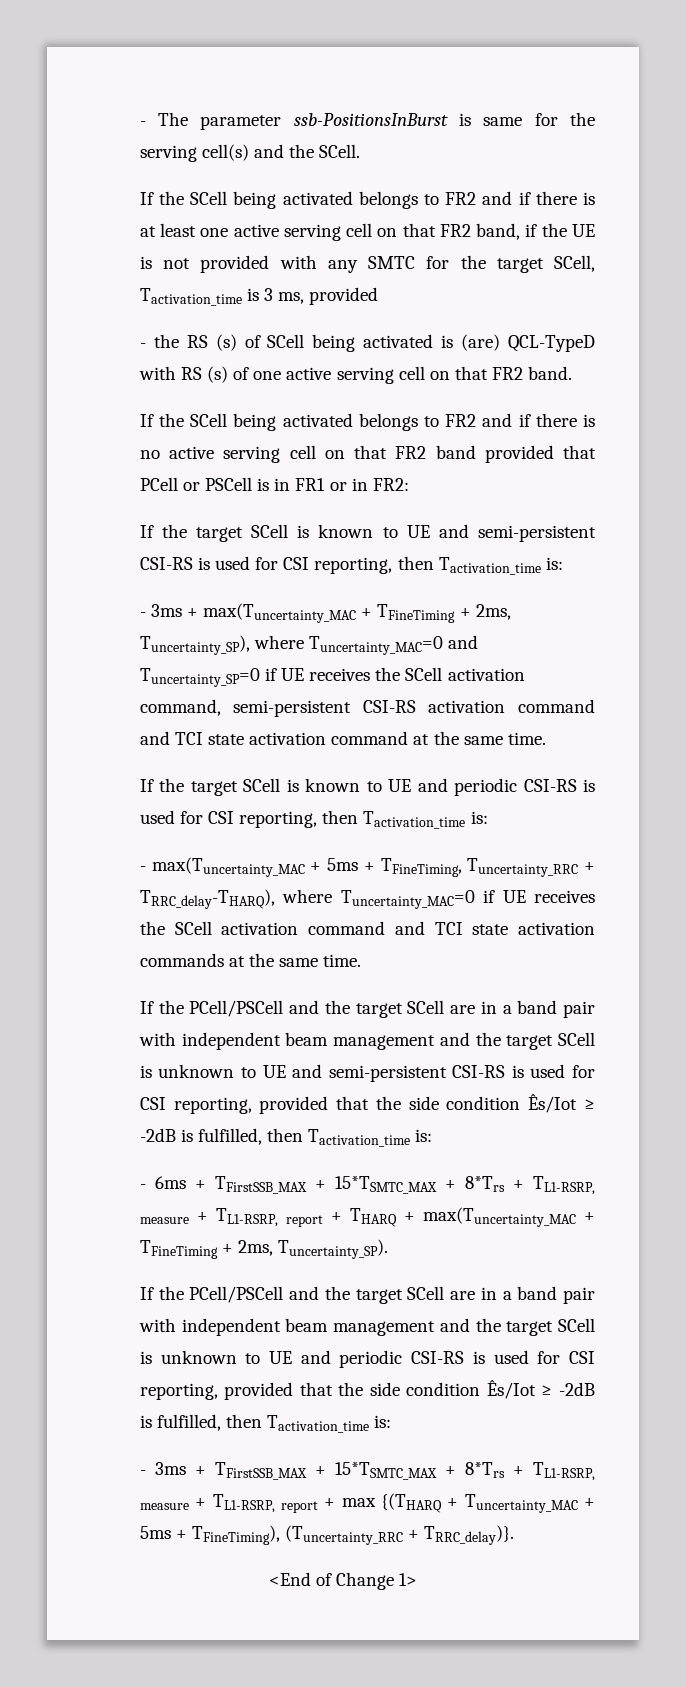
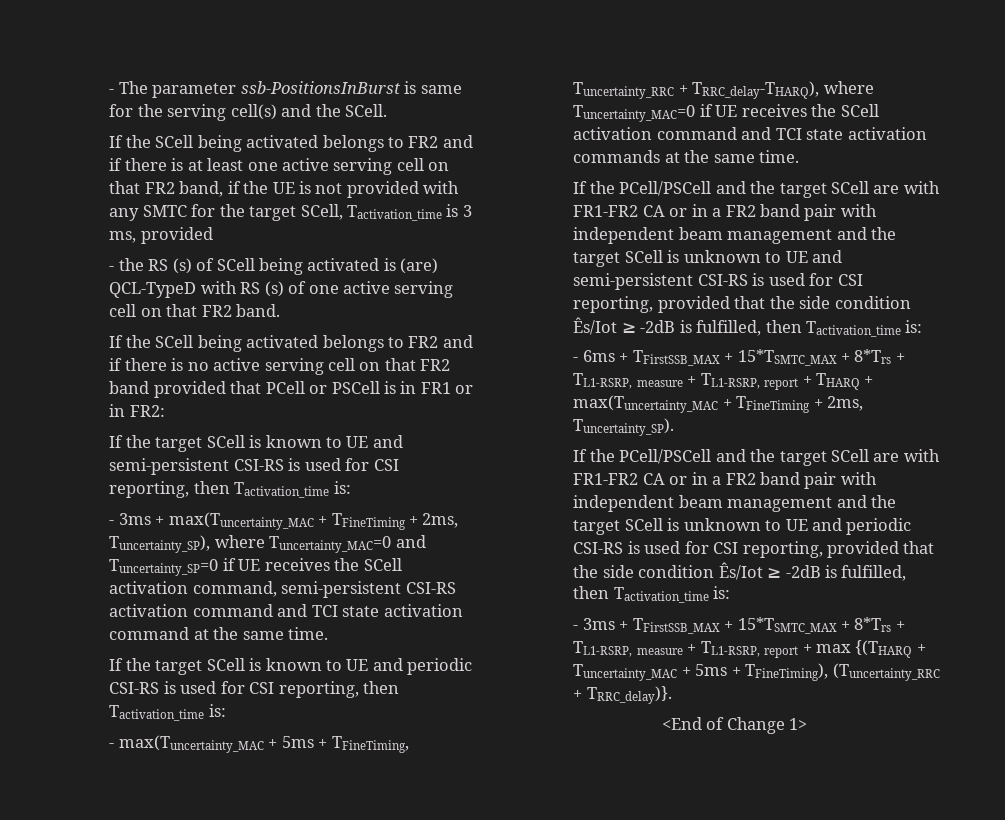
- If the PCell/PSCell and the target SCell are in a band pair with independent beam management and the target SCell is unknown to UE and semi-persistent CSI-RS is used for CSI reporting, provided that the side condition Ês/Iot ≥ -2dB is fulfilled, then Tactivation_time is:
+ If the PCell/PSCell and the target SCell are with FR1-FR2 CA or in a FR2 band pair with independent beam management and the target SCell is unknown to UE and semi-persistent CSI-RS is used for CSI reporting, provided that the side condition Ês/Iot ≥ -2dB is fulfilled, then Tactivation_time is:
- If the PCell/PSCell and the target SCell are in a band pair with independent beam management and the target SCell is unknown to UE and periodic CSI-RS is used for CSI reporting, provided that the side condition Ês/Iot ≥ -2dB is fulfilled, then Tactivation_time is:
+ If the PCell/PSCell and the target SCell are with FR1-FR2 CA or in a FR2 band pair with independent beam management and the target SCell is unknown to UE and periodic CSI-RS is used for CSI reporting, provided that the side condition Ês/Iot ≥ -2dB is fulfilled, then Tactivation_time is:

